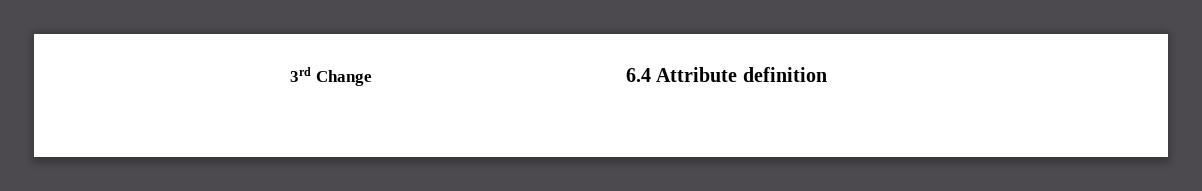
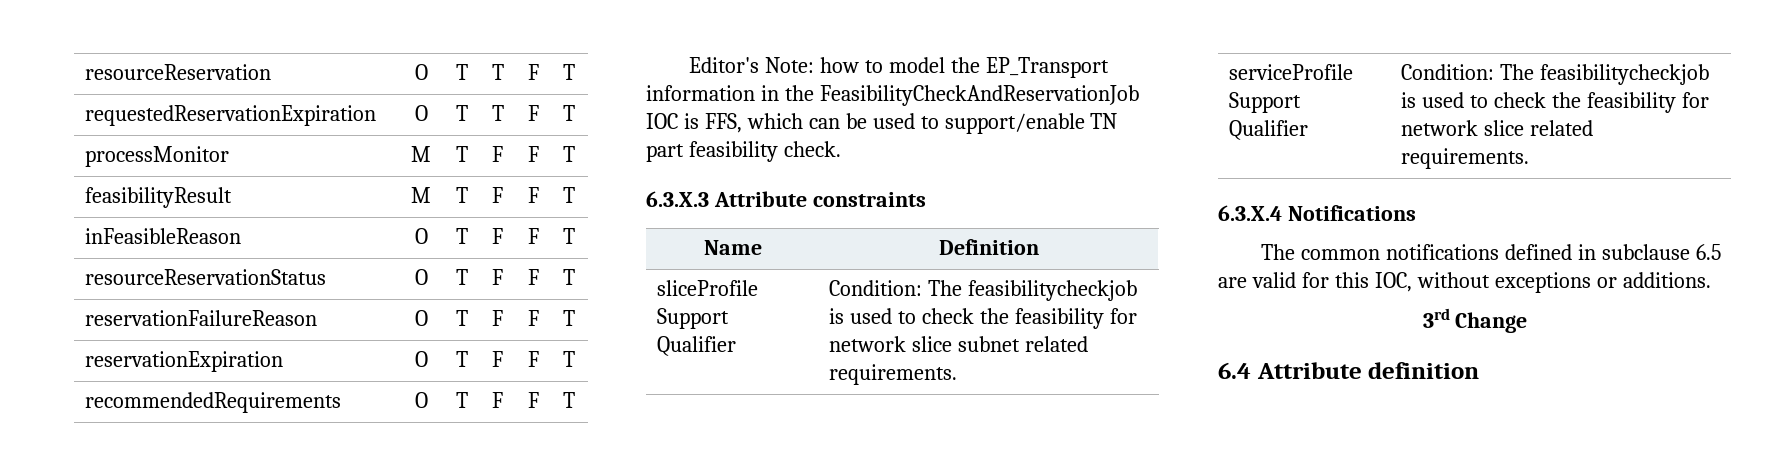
+ resourceReservation | O | T | T | F | T
+ requestedReservationExpiration | O | T | T | F | T
+ processMonitor | M | T | F | F | T
+ feasibilityResult | M | T | F | F | T
+ inFeasibleReason | O | T | F | F | T
+ resourceReservationStatus | O | T | F | F | T
+ reservationFailureReason | O | T | F | F | T
+ reservationExpiration | O | T | F | F | T
+ recommendedRequirements | O | T | F | F | T
+ Editor's Note: how to model the EP_Transport information in the FeasibilityCheckAndReservationJob IOC is FFS, which can be used to support/enable TN part feasibility check.
+ 6.3.X.3 Attribute constraints
+ Name | Definition
+ sliceProfile Support Qualifier | Condition: The feasibilitycheckjob is used to check the feasibility for network slice subnet related requirements.
+ serviceProfile Support Qualifier | Condition: The feasibilitycheckjob is used to check the feasibility for network slice related requirements.
+ 6.3.X.4 Notifications
+ The common notifications defined in subclause 6.5 are valid for this IOC, without exceptions or additions.

